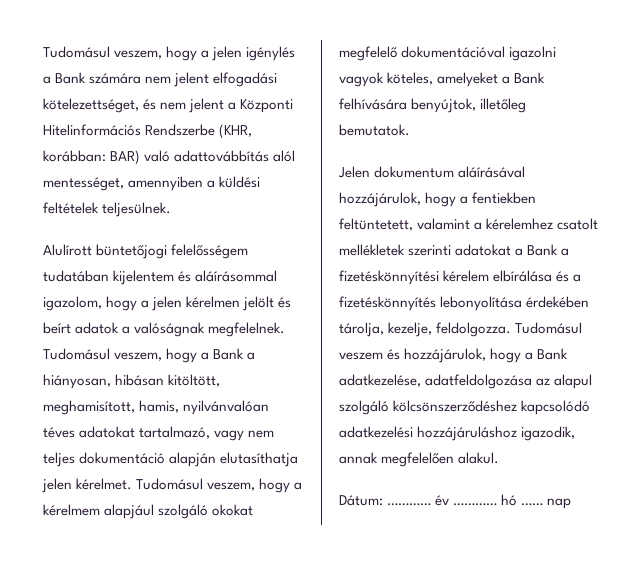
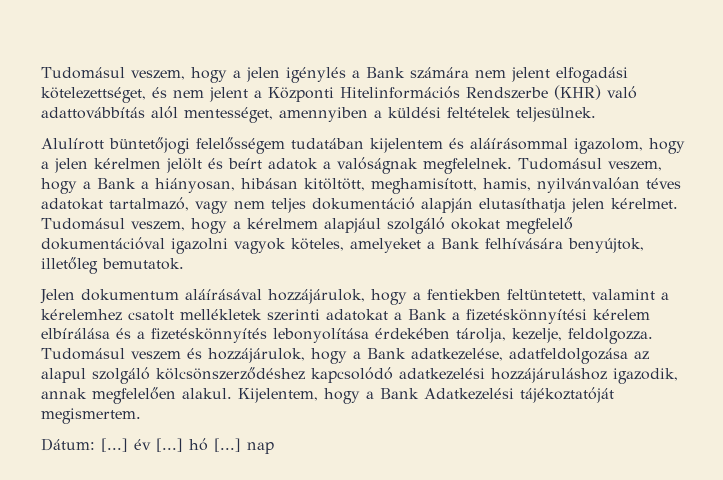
- Tudomásul veszem, hogy a jelen igénylés a Bank számára nem jelent elfogadási kötelezettséget, és nem jelent a Központi Hitelinformációs Rendszerbe (KHR, korábban: BAR) való adattovábbítás alól mentességet, amennyiben a küldési feltételek teljesülnek.
+ Tudomásul veszem, hogy a jelen igénylés a Bank számára nem jelent elfogadási kötelezettséget, és nem jelent a Központi Hitelinformációs Rendszerbe (KHR) való adattovábbítás alól mentességet, amennyiben a küldési feltételek teljesülnek.
- Tudomásul veszem és hozzájárulok, hogy a Bank adatkezelése, adatfeldolgozása az alapul szolgáló kölcsönszerződéshez kapcsolódó adatkezelési hozzájáruláshoz igazodik, annak megfelelően alakul.
- Dátum: ………… év ………… hó …… nap
+ Tudomásul veszem és hozzájárulok, hogy a Bank adatkezelése, adatfeldolgozása az alapul szolgáló kölcsönszerződéshez kapcsolódó adatkezelési hozzájáruláshoz igazodik, annak megfelelően alakul. Kijelentem, hogy a Bank Adatkezelési tájékoztatóját megismertem.
+ Dátum: [...] év [...] hó [...] nap

